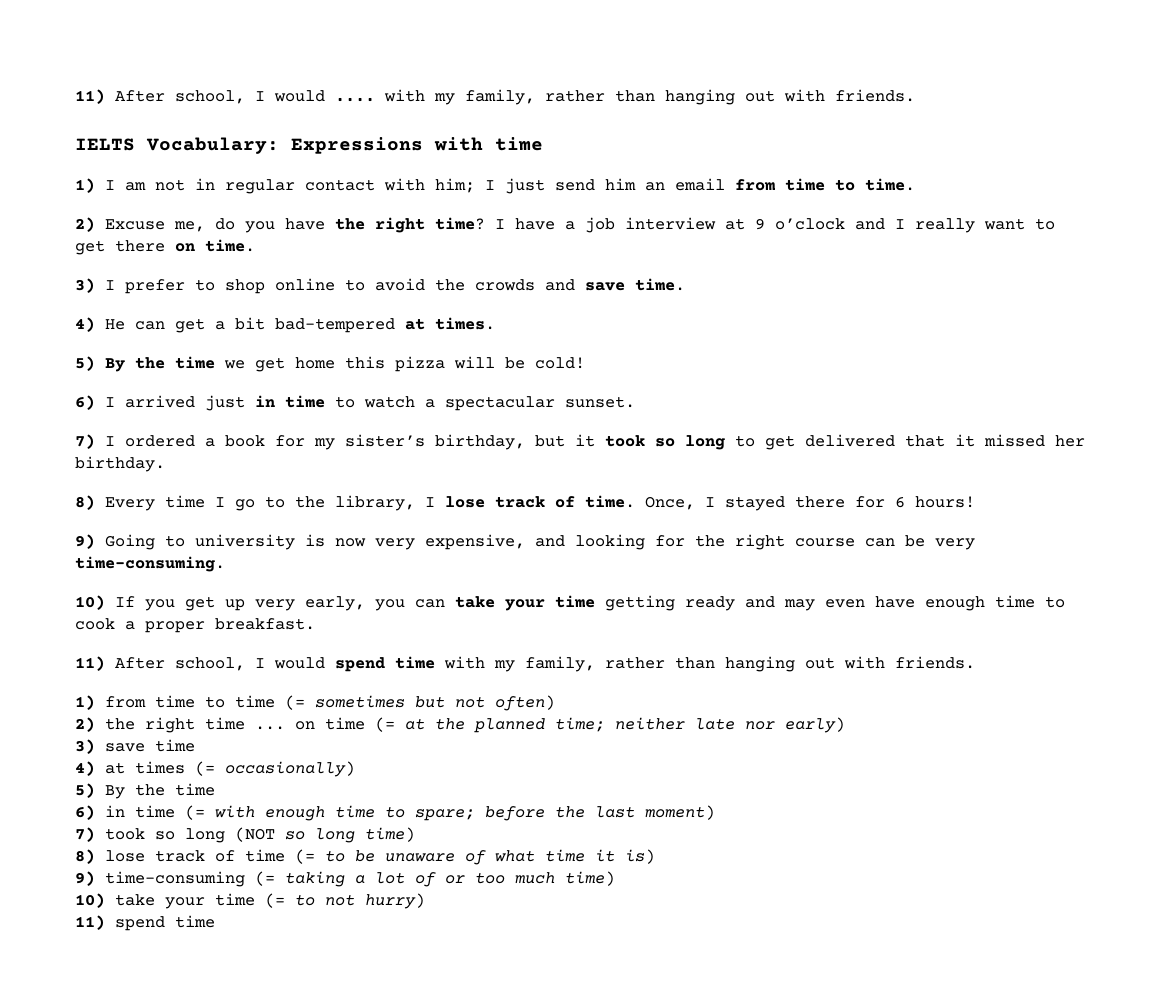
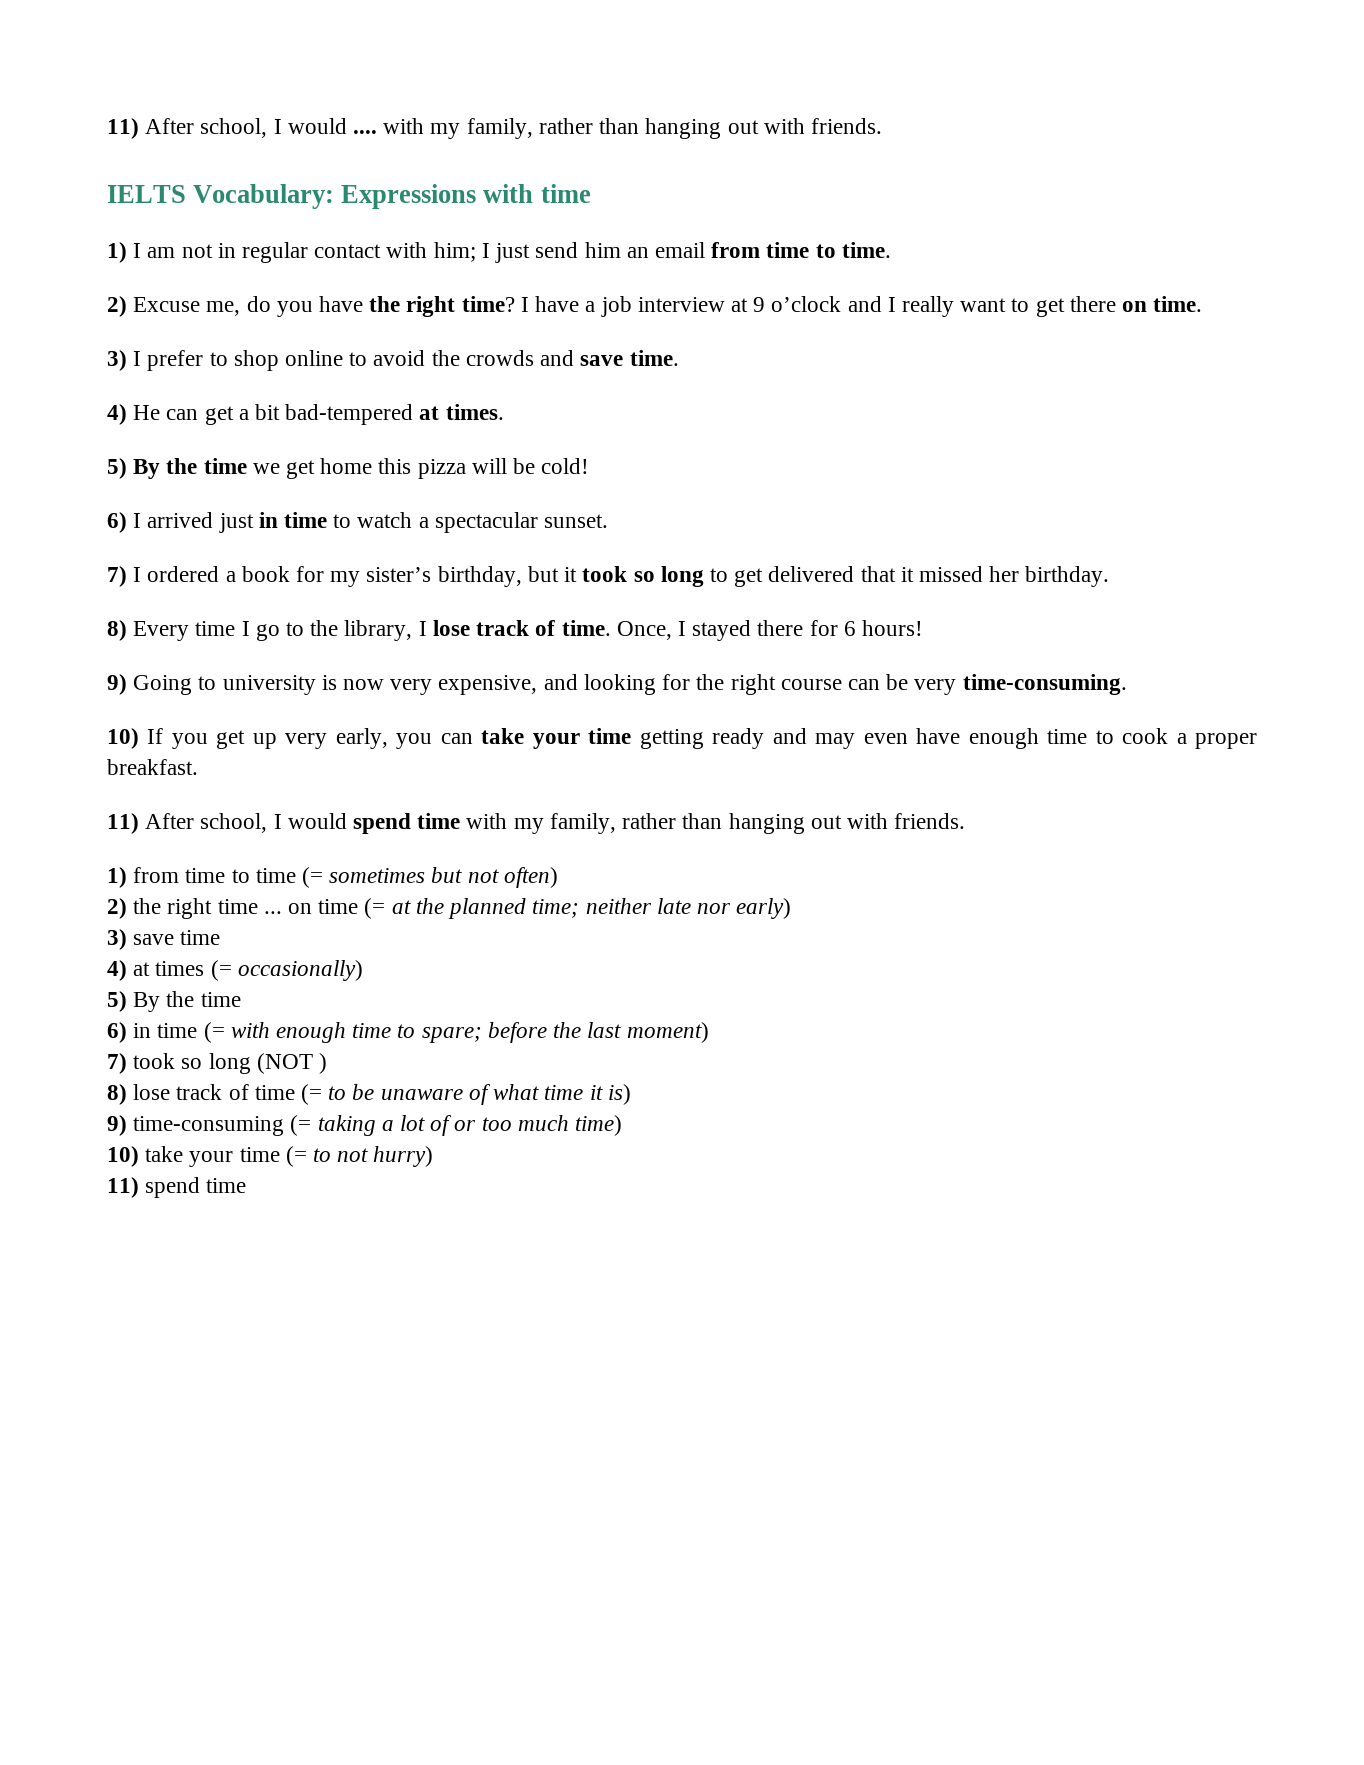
- 7) took so long (NOT so long time)
+ 7) took so long (NOT )

